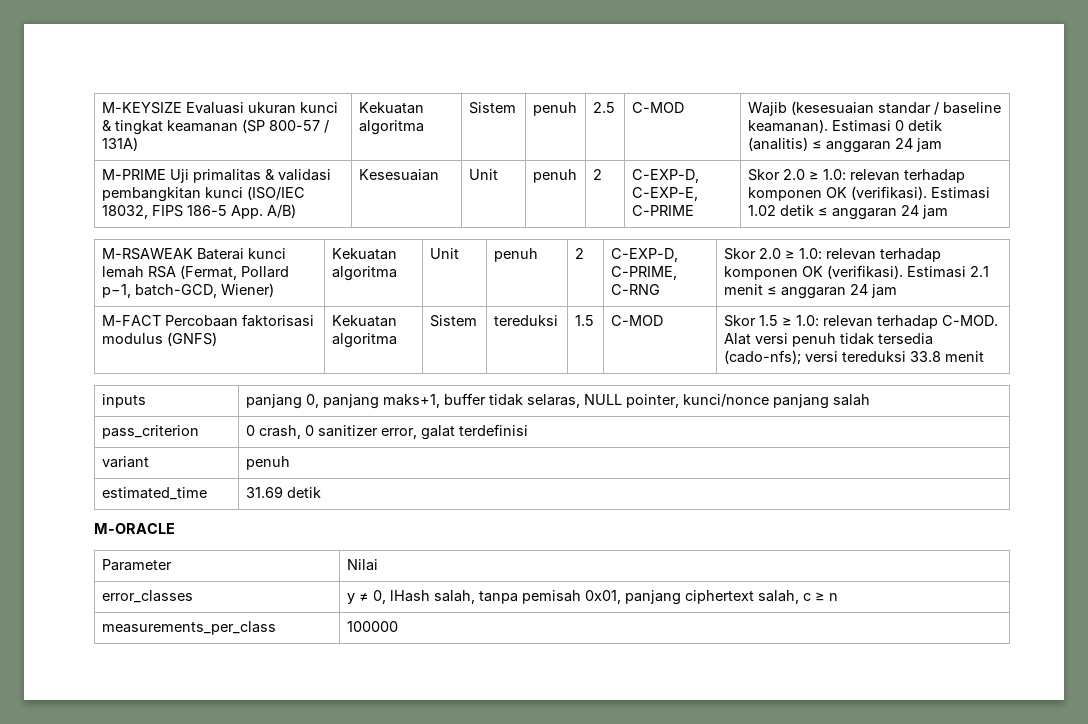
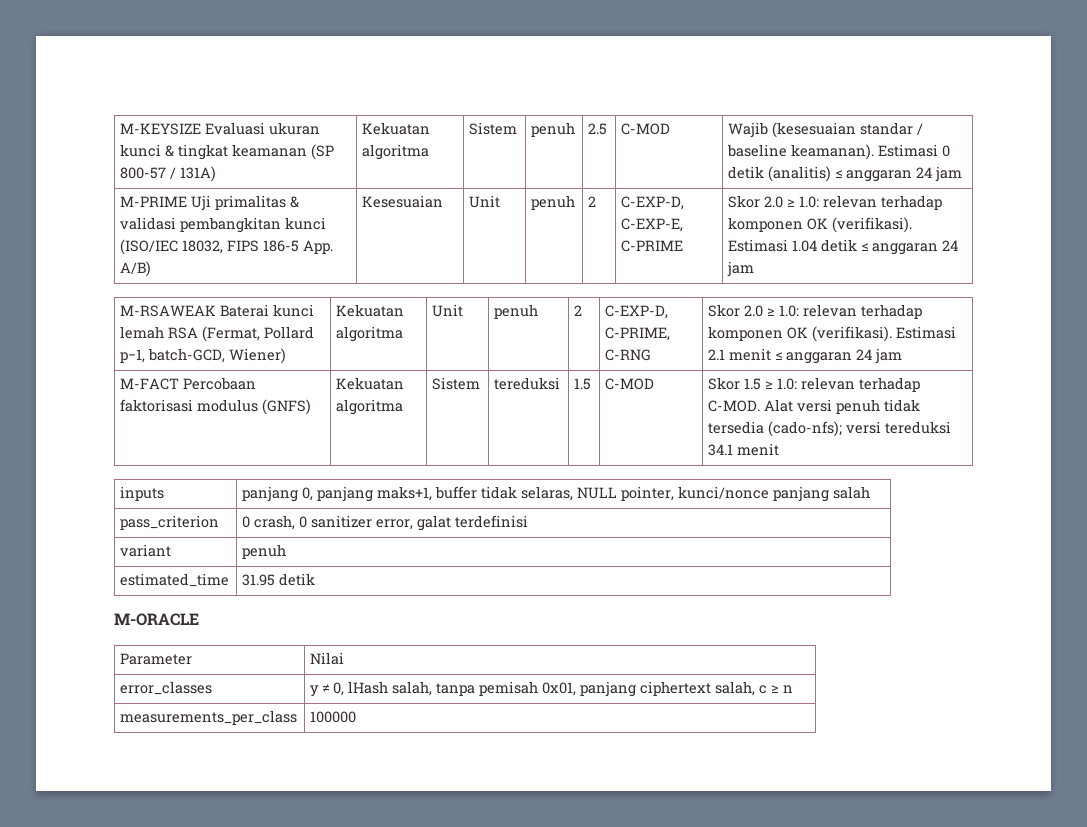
- M-PRIME Uji primalitas & validasi pembangkitan kunci (ISO/IEC 18032, FIPS 186-5 App. A/B) | Kesesuaian | Unit | penuh | 2 | C-EXP-D, C-EXP-E, C-PRIME | Skor 2.0 ≥ 1.0: relevan terhadap komponen OK (verifikasi). Estimasi 1.02 detik ≤ anggaran 24 jam
+ M-PRIME Uji primalitas & validasi pembangkitan kunci (ISO/IEC 18032, FIPS 186-5 App. A/B) | Kesesuaian | Unit | penuh | 2 | C-EXP-D, C-EXP-E, C-PRIME | Skor 2.0 ≥ 1.0: relevan terhadap komponen OK (verifikasi). Estimasi 1.04 detik ≤ anggaran 24 jam
- M-FACT Percobaan faktorisasi modulus (GNFS) | Kekuatan algoritma | Sistem | tereduksi | 1.5 | C-MOD | Skor 1.5 ≥ 1.0: relevan terhadap C-MOD. Alat versi penuh tidak tersedia (cado-nfs); versi tereduksi 33.8 menit
+ M-FACT Percobaan faktorisasi modulus (GNFS) | Kekuatan algoritma | Sistem | tereduksi | 1.5 | C-MOD | Skor 1.5 ≥ 1.0: relevan terhadap C-MOD. Alat versi penuh tidak tersedia (cado-nfs); versi tereduksi 34.1 menit
- estimated_time | 31.69 detik
+ estimated_time | 31.95 detik

